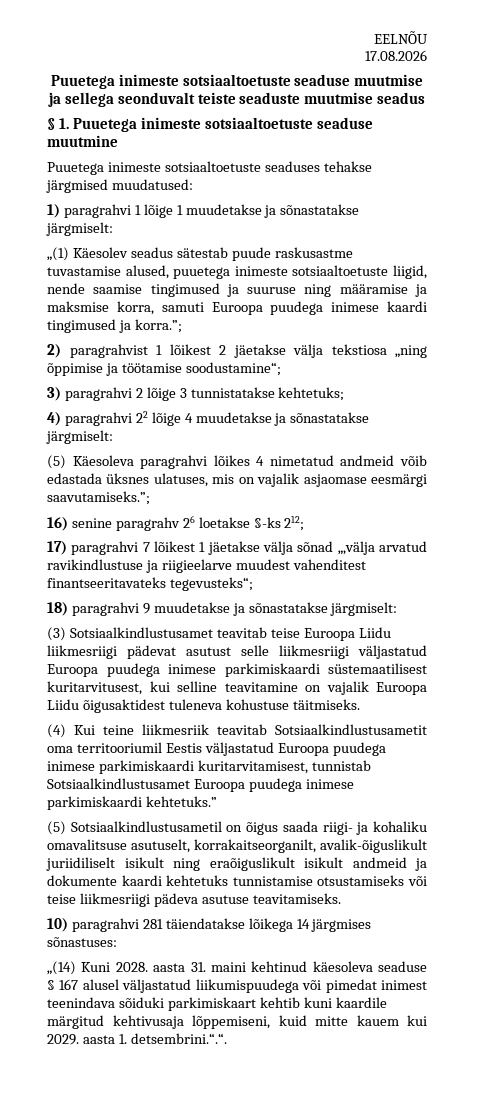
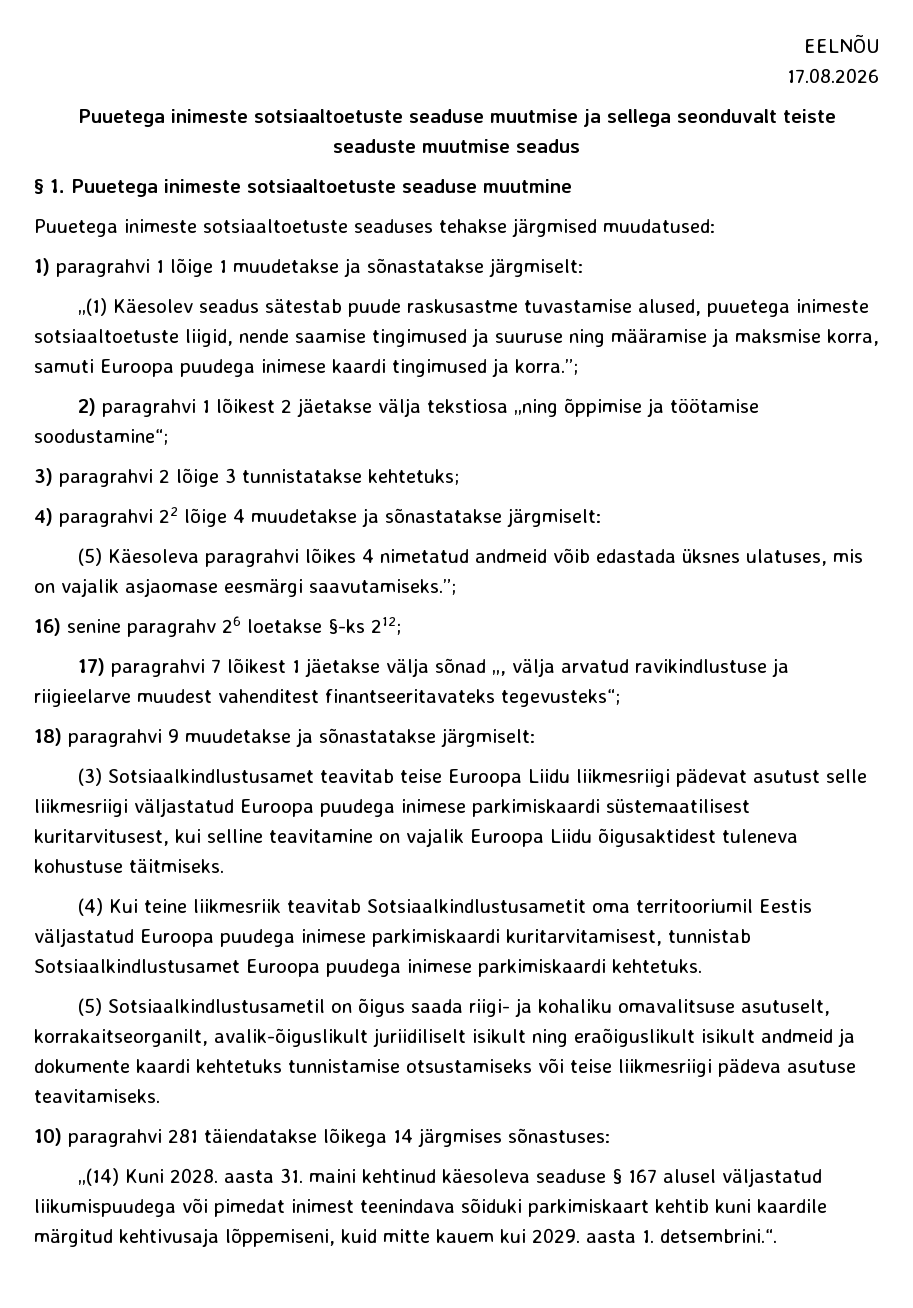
- 2) paragrahvist 1 lõikest 2 jäetakse välja tekstiosa „ning õppimise ja töötamise soodustamine“;
+ 2) paragrahvi 1 lõikest 2 jäetakse välja tekstiosa „ning õppimise ja töötamise soodustamine“;
- 17) paragrahvi 7 lõikest 1 jäetakse välja sõnad „,välja arvatud ravikindlustuse ja riigieelarve muudest vahenditest finantseeritavateks tegevusteks“;
+ 17) paragrahvi 7 lõikest 1 jäetakse välja sõnad „, välja arvatud ravikindlustuse ja riigieelarve muudest vahenditest finantseeritavateks tegevusteks“;
- (4) Kui teine liikmesriik teavitab Sotsiaalkindlustusametit oma territooriumil Eestis väljastatud Euroopa puudega inimese parkimiskaardi kuritarvitamisest, tunnistab Sotsiaalkindlustusamet Euroopa puudega inimese parkimiskaardi kehtetuks.”
+ (4) Kui teine liikmesriik teavitab Sotsiaalkindlustusametit oma territooriumil Eestis väljastatud Euroopa puudega inimese parkimiskaardi kuritarvitamisest, tunnistab Sotsiaalkindlustusamet Euroopa puudega inimese parkimiskaardi kehtetuks.
- „(14) Kuni 2028. aasta 31. maini kehtinud käesoleva seaduse § 167 alusel väljastatud liikumispuudega või pimedat inimest teenindava sõiduki parkimiskaart kehtib kuni kaardile märgitud kehtivusaja lõppemiseni, kuid mitte kauem kui 2029. aasta 1. detsembrini.“.“.
+ „(14) Kuni 2028. aasta 31. maini kehtinud käesoleva seaduse § 167 alusel väljastatud liikumispuudega või pimedat inimest teenindava sõiduki parkimiskaart kehtib kuni kaardile märgitud kehtivusaja lõppemiseni, kuid mitte kauem kui 2029. aasta 1. detsembrini.“.

